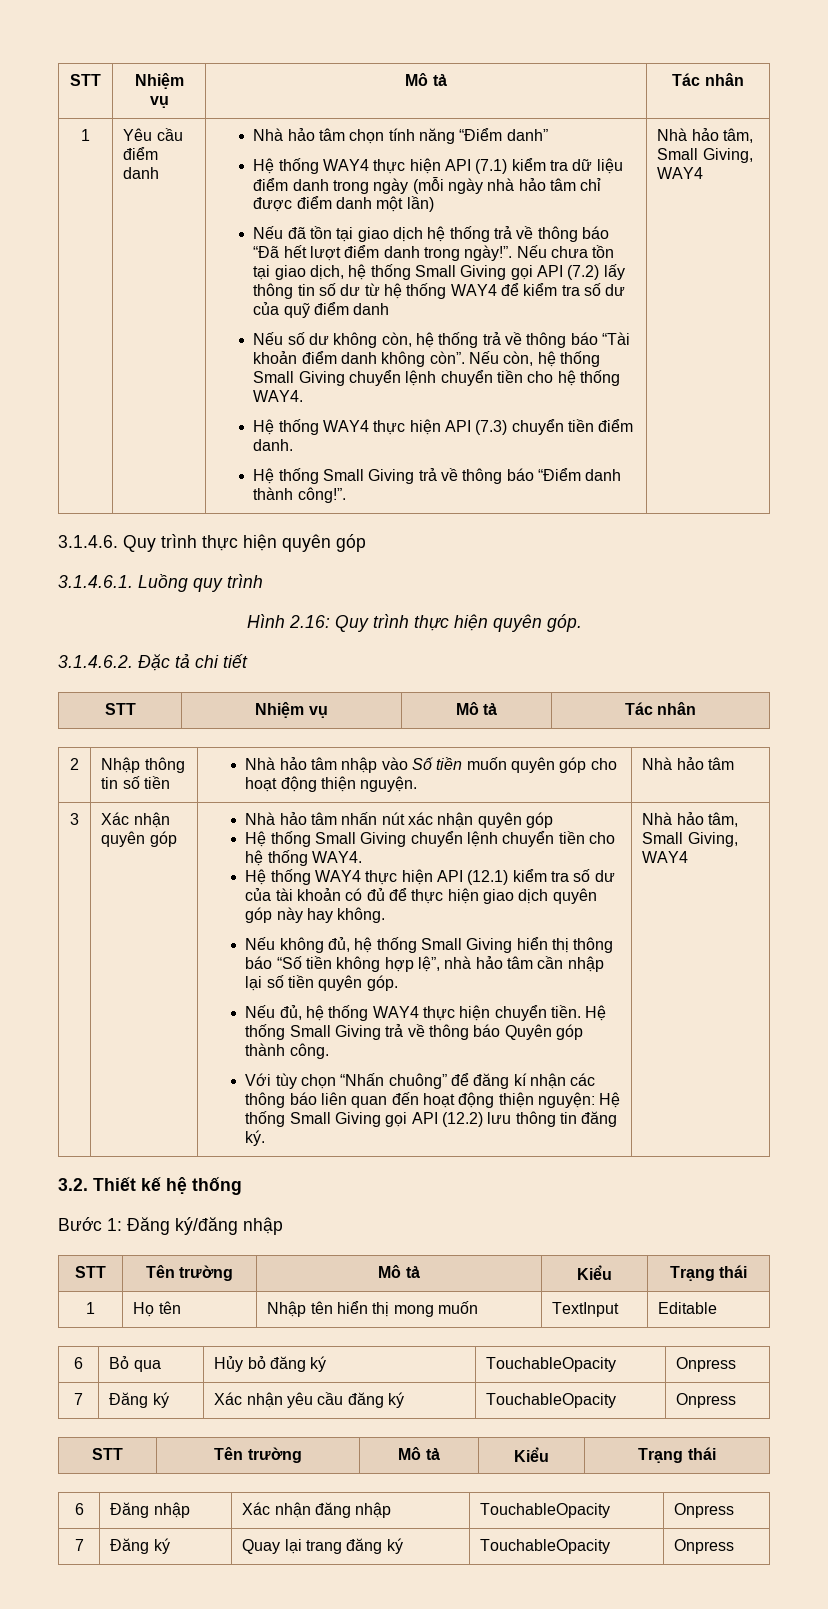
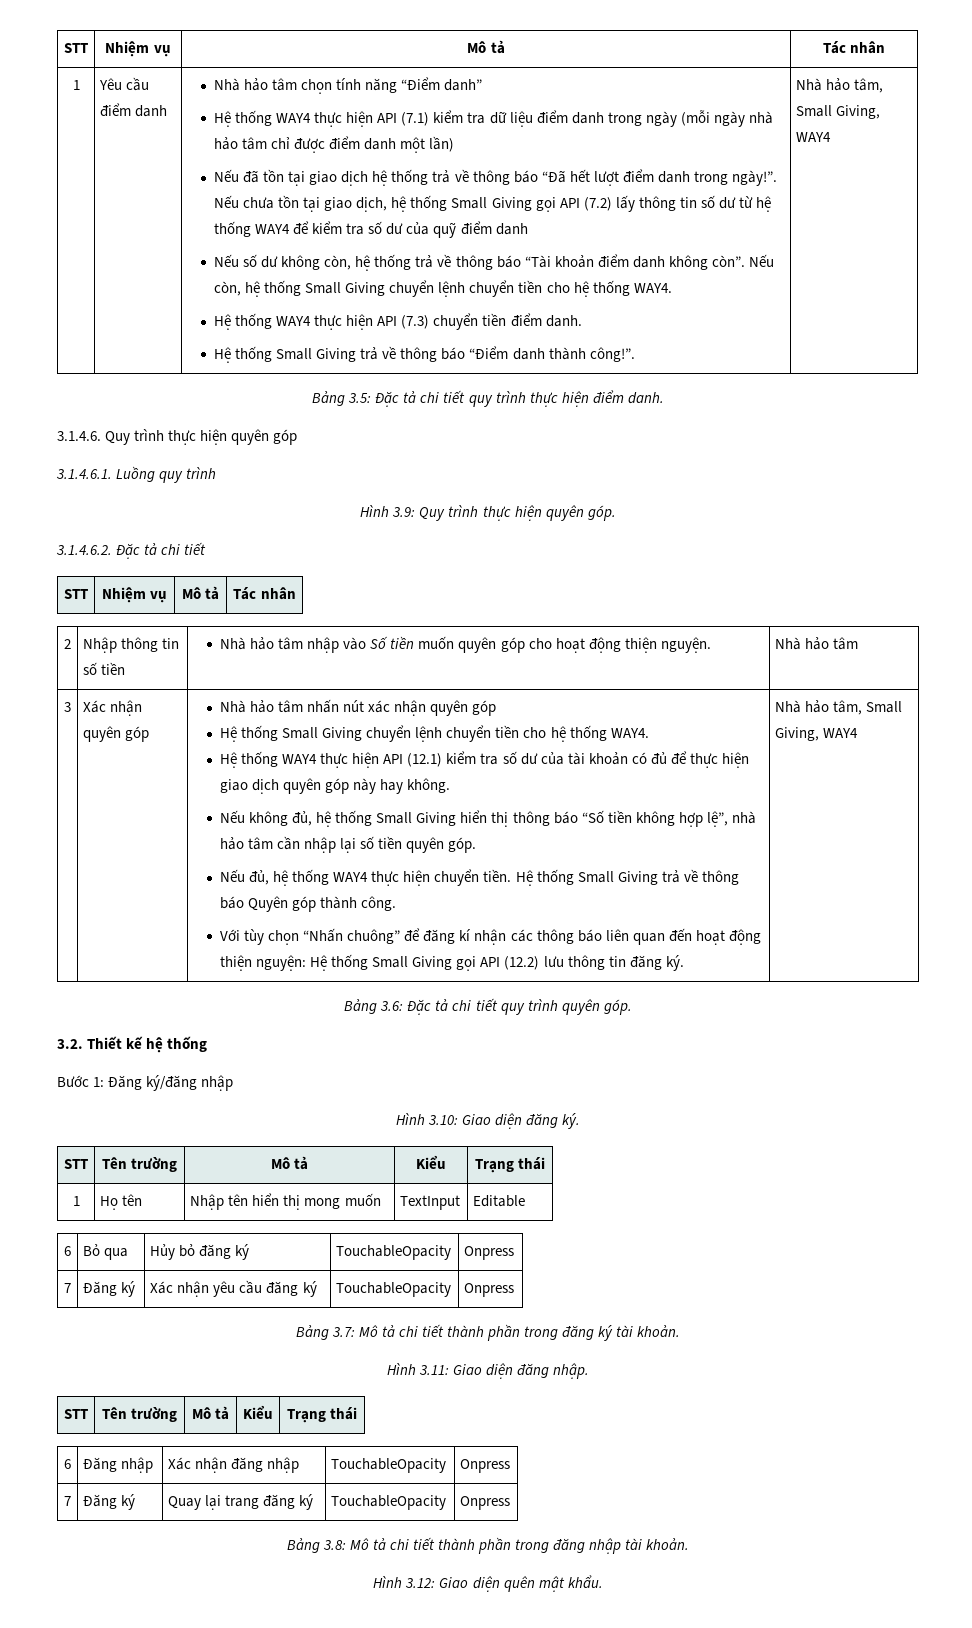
+ Bảng 3.5: Đặc tả chi tiết quy trình thực hiện điểm danh.
- Hình 2.16: Quy trình thực hiện quyên góp.
+ Hình 3.9: Quy trình thực hiện quyên góp.
+ Bảng 3.6: Đặc tả chi tiết quy trình quyên góp.
+ Hình 3.10: Giao diện đăng ký.
+ Bảng 3.7: Mô tả chi tiết thành phần trong đăng ký tài khoản.
+ Hình 3.11: Giao diện đăng nhập.
+ Bảng 3.8: Mô tả chi tiết thành phần trong đăng nhập tài khoản.
+ Hình 3.12: Giao diện quên mật khẩu.

